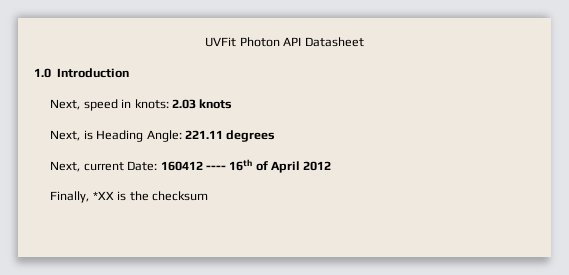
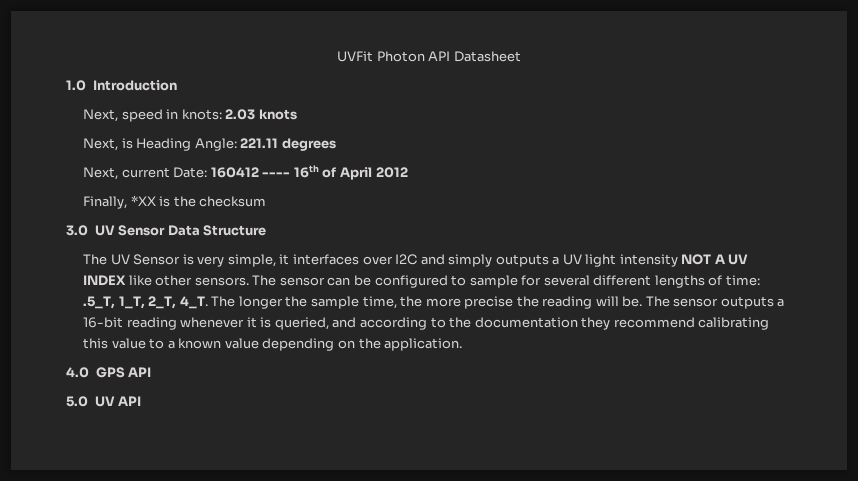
+ 3.0 UV Sensor Data Structure
+ The UV Sensor is very simple, it interfaces over I2C and simply outputs a UV light intensity NOT A UV INDEX like other sensors. The sensor can be configured to sample for several different lengths of time: .5_T, 1_T, 2_T, 4_T. The longer the sample time, the more precise the reading will be. The sensor outputs a 16-bit reading whenever it is queried, and according to the documentation they recommend calibrating this value to a known value depending on the application.
+ 4.0 GPS API
+ 5.0 UV API

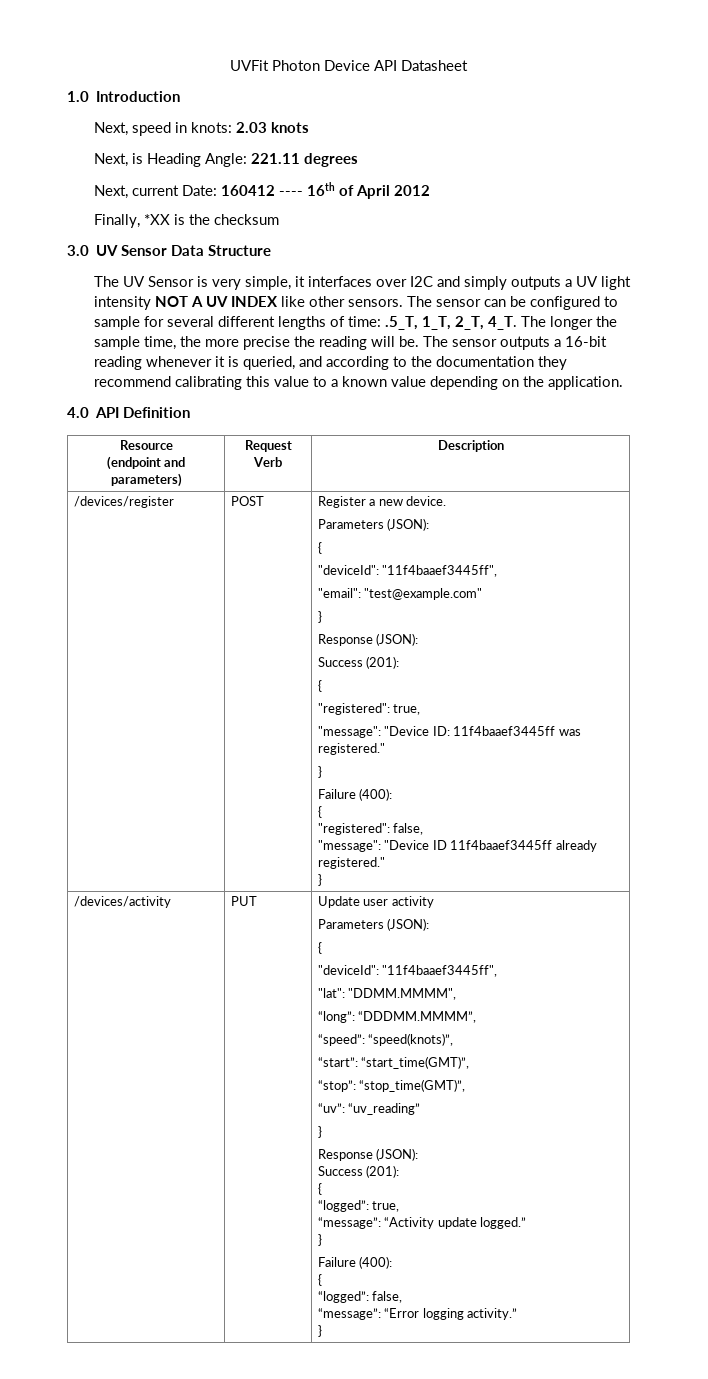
- UVFit Photon API Datasheet
+ UVFit Photon Device API Datasheet
- 4.0 GPS API
- 5.0 UV API
+ 4.0 API Definition
+ Resource
+ (endpoint and parameters) | Request Verb | Description
+ /devices/register | POST | Register a new device.
+ Parameters (JSON):
+ {
+ "deviceId": "11f4baaef3445ff",
+ "email": "test@example.com"
+ }
+ Response (JSON):
+ Success (201):
+ {
+ "registered": true,
+ "message": "Device ID: 11f4baaef3445ff was registered."
+ }
+ Failure (400):
+ {
+ "registered": false,
+ "message": "Device ID 11f4baaef3445ff already registered."
+ }
+ /devices/activity | PUT | Update user activity
+ Parameters (JSON):
+ {
+ "deviceId": "11f4baaef3445ff",
+ "lat": "DDMM.MMMM",
+ “long”: “DDDMM.MMMM”,
+ “speed”: “speed(knots)”,
+ “start”: “start_time(GMT)”,
+ “stop”: “stop_time(GMT)”,
+ “uv”: “uv_reading”
+ }
+ Response (JSON):
+ Success (201):
+ {
+ “logged”: true,
+ “message”: “Activity update logged.”
+ }
+ Failure (400):
+ {
+ “logged”: false,
+ “message”: “Error logging activity.”
+ }

